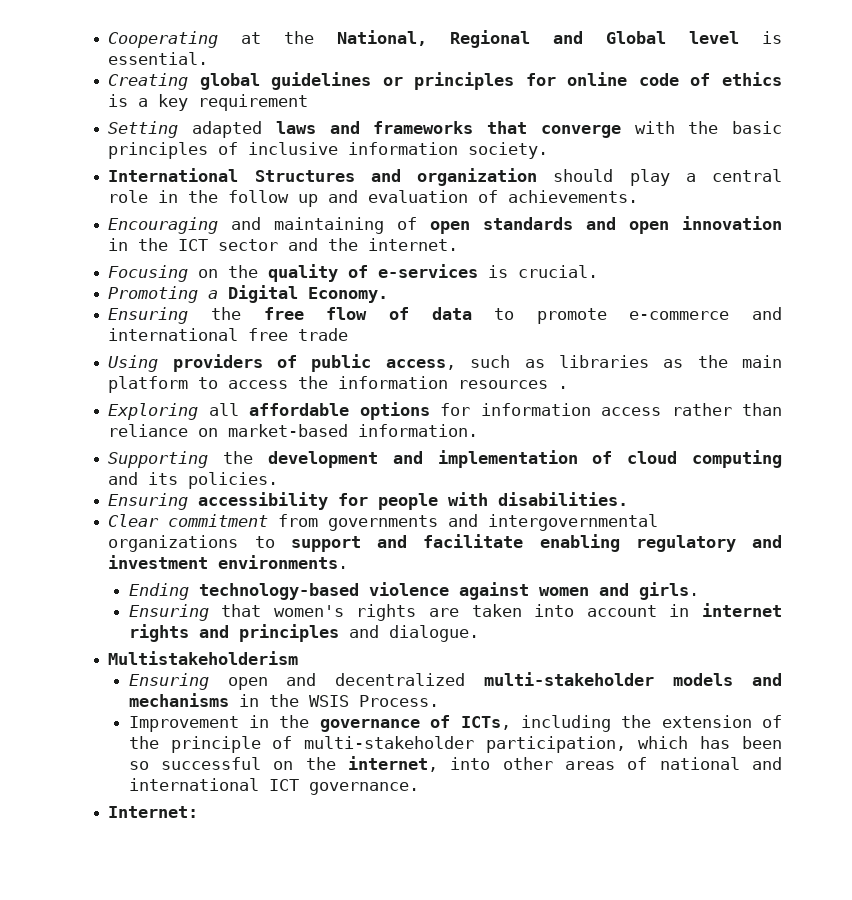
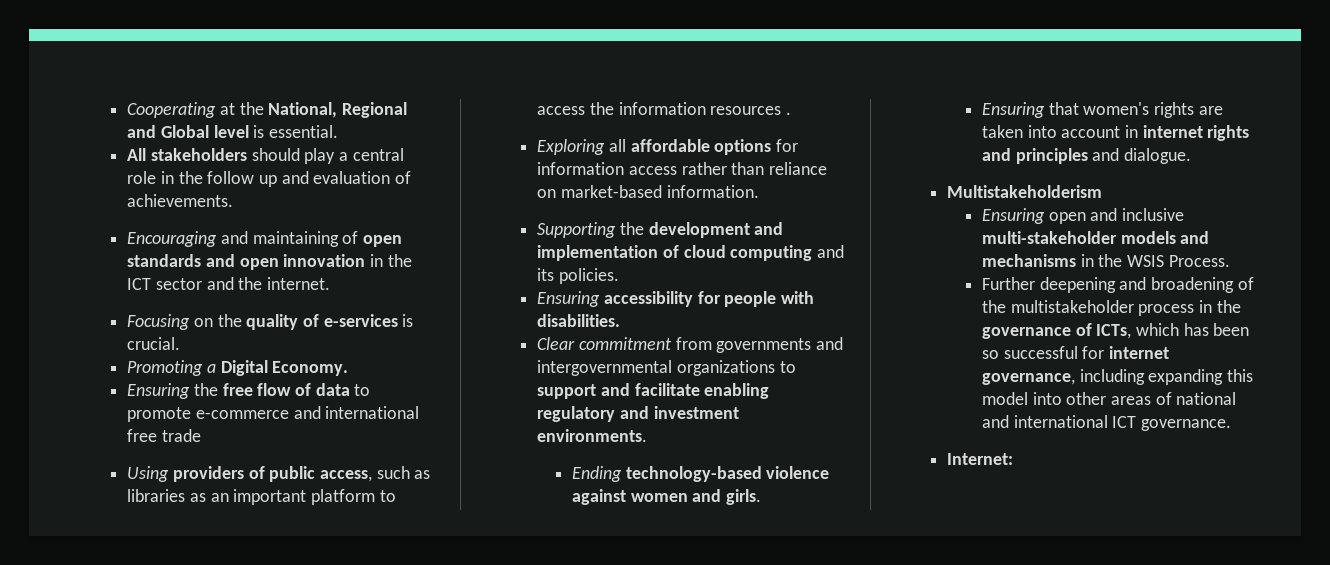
- Creating global guidelines or principles for online code of ethics is a key requirement
- Setting adapted laws and frameworks that converge with the basic principles of inclusive information society.
- International Structures and organization should play a central role in the follow up and evaluation of achievements.
+ All stakeholders should play a central role in the follow up and evaluation of achievements.
- Using providers of public access, such as libraries as the main platform to access the information resources .
+ Using providers of public access, such as libraries as an important platform to access the information resources .
- Ensuring open and decentralized multi-stakeholder models and mechanisms in the WSIS Process.
+ Ensuring open and inclusive multi-stakeholder models and mechanisms in the WSIS Process.
- Improvement in the governance of ICTs, including the extension of the principle of multi-stakeholder participation, which has been so successful on the internet, into other areas of national and international ICT governance.
+ Further deepening and broadening of the multistakeholder process in the governance of ICTs, which has been so successful for internet governance, including expanding this model into other areas of national and international ICT governance.

